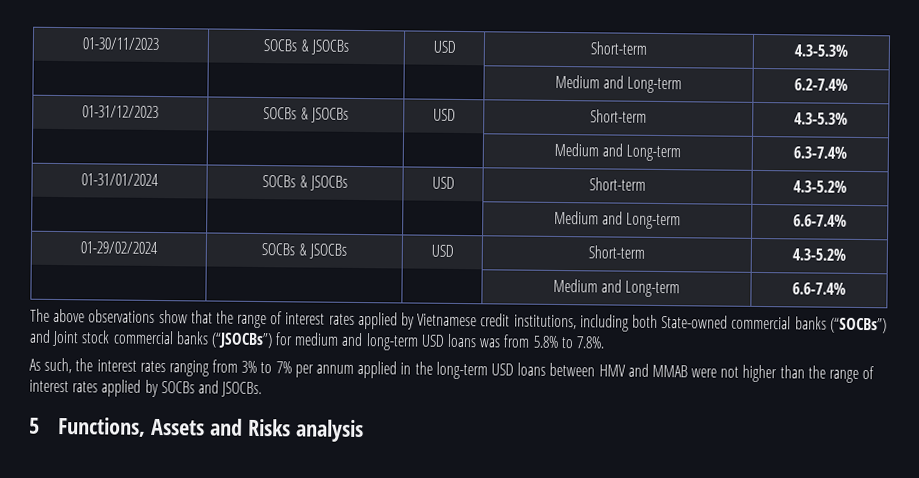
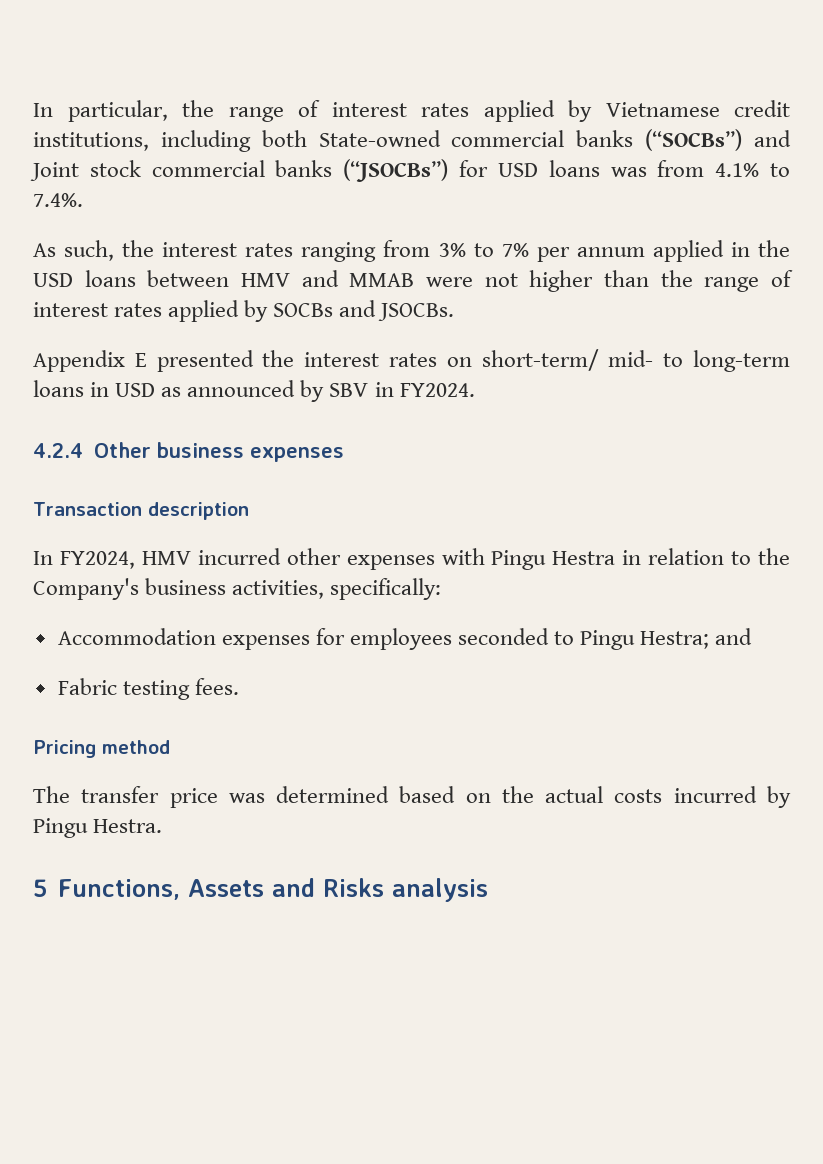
- 01-30/11/2023 | SOCBs & JSOCBs | USD | Short-term | 4.3-5.3%
- | | | Medium and Long-term | 6.2-7.4%
- 01-31/12/2023 | SOCBs & JSOCBs | USD | Short-term | 4.3-5.3%
- | | | Medium and Long-term | 6.3-7.4%
- 01-31/01/2024 | SOCBs & JSOCBs | USD | Short-term | 4.3-5.2%
- | | | Medium and Long-term | 6.6-7.4%
- 01-29/02/2024 | SOCBs & JSOCBs | USD | Short-term | 4.3-5.2%
- | | | Medium and Long-term | 6.6-7.4%
- The above observations show that the range of interest rates applied by Vietnamese credit institutions, including both State-owned commercial banks (“SOCBs”) and Joint stock commercial banks (“JSOCBs”) for medium and long-term USD loans was from 5.8% to 7.8%.
+ In particular, the range of interest rates applied by Vietnamese credit institutions, including both State-owned commercial banks (“SOCBs”) and Joint stock commercial banks (“JSOCBs”) for USD loans was from 4.1% to 7.4%.
- As such, the interest rates ranging from 3% to 7% per annum applied in the long-term USD loans between HMV and MMAB were not higher than the range of interest rates applied by SOCBs and JSOCBs.
+ As such, the interest rates ranging from 3% to 7% per annum applied in the USD loans between HMV and MMAB were not higher than the range of interest rates applied by SOCBs and JSOCBs.
+ Appendix E presented the interest rates on short-term/ mid- to long-term loans in USD as announced by SBV in FY2024.
+ 4.2.4 Other business expenses
+ Transaction description
+ In FY2024, HMV incurred other expenses with Pingu Hestra in relation to the Company's business activities, specifically:
+ Accommodation expenses for employees seconded to Pingu Hestra; and
+ Fabric testing fees.
+ Pricing method
+ The transfer price was determined based on the actual costs incurred by Pingu Hestra.

